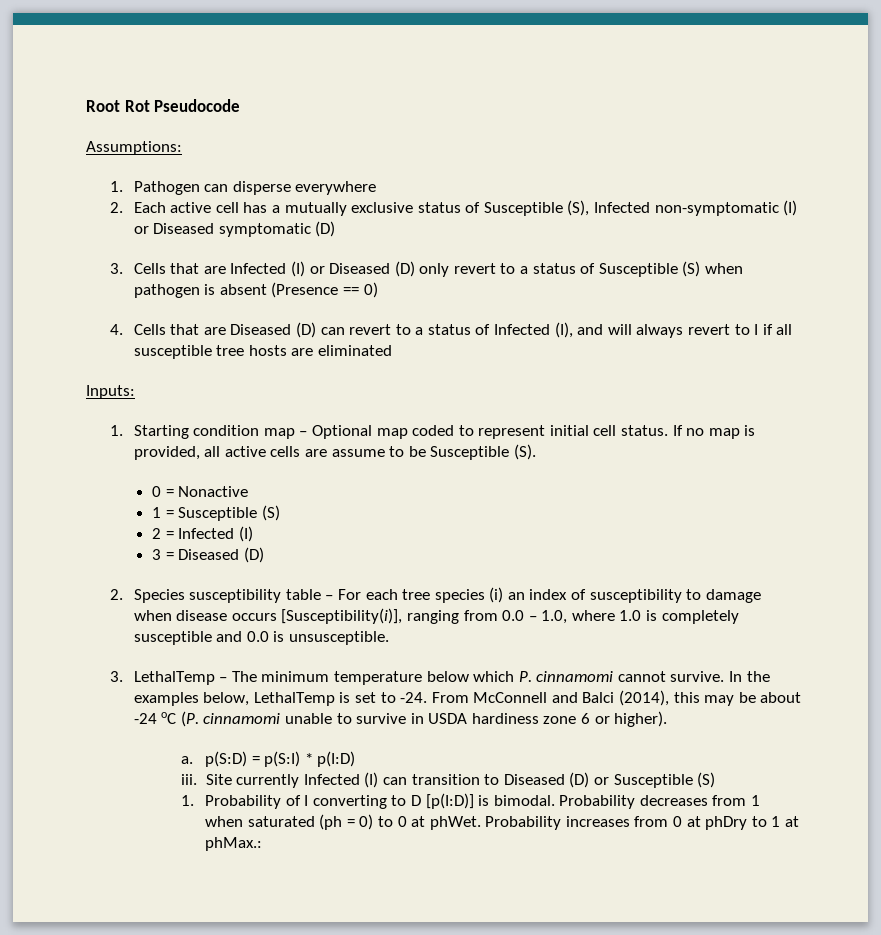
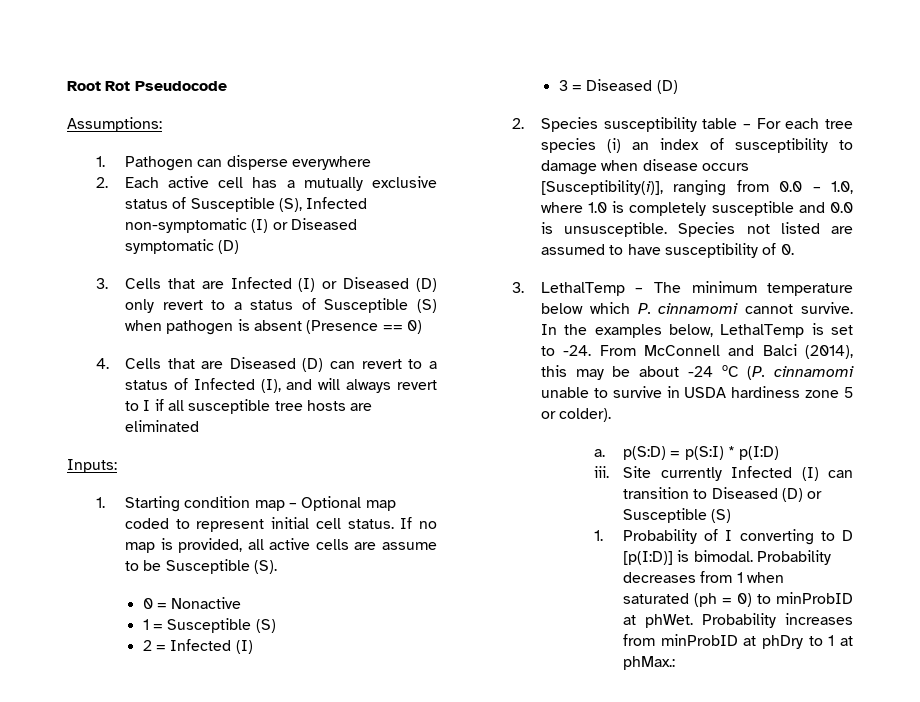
+ Species not listed are assumed to have susceptibility of 0.
- From McConnell and Balci (2014), this may be about -24 oC (P. cinnamomi unable to survive in USDA hardiness zone 6 or higher).
+ From McConnell and Balci (2014), this may be about -24 oC (P. cinnamomi unable to survive in USDA hardiness zone 5 or colder).
- Probability decreases from 1 when saturated (ph = 0) to 0 at phWet.
+ Probability decreases from 1 when saturated (ph = 0) to minProbID at phWet.
- Probability increases from 0 at phDry to 1 at phMax.:
+ Probability increases from minProbID at phDry to 1 at phMax.:

